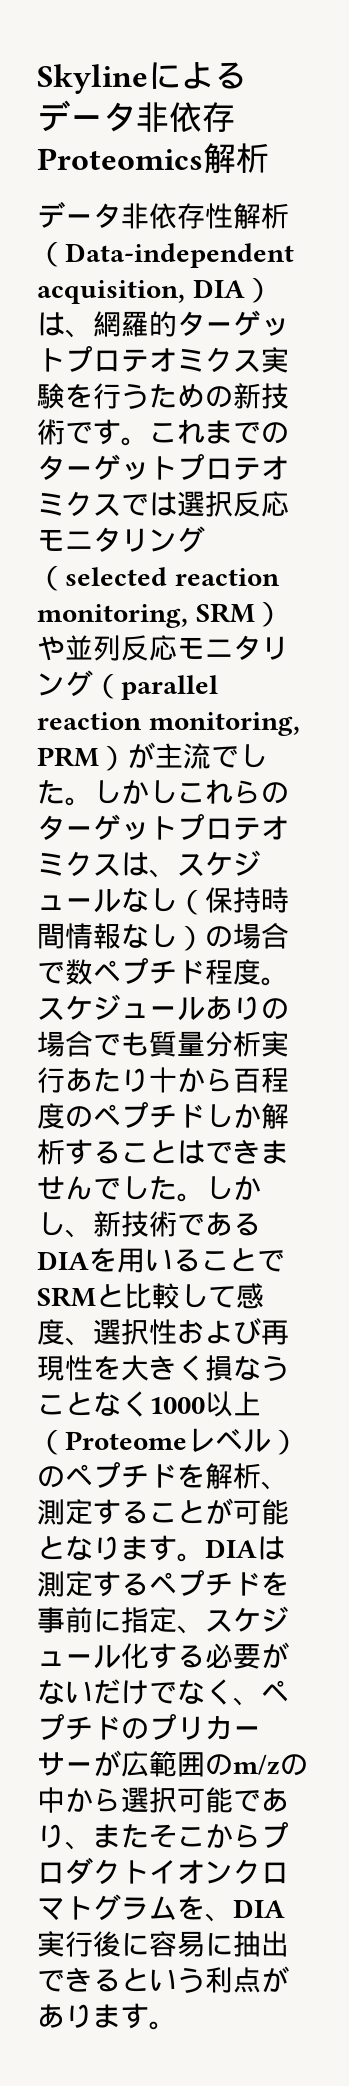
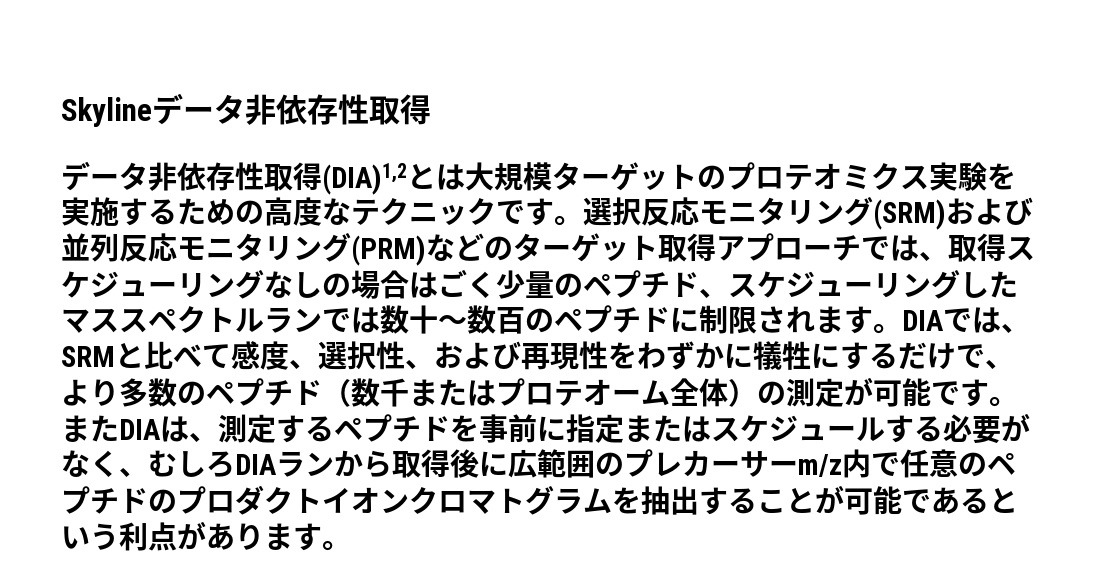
- Skylineによるデータ非依存Proteomics解析
- データ非依存性解析（Data-independent acquisition, DIA）は、網羅的ターゲットプロテオミクス実験を行うための新技術です。これまでのターゲットプロテオミクスでは選択反応モニタリング（selected reaction monitoring, SRM）や並列反応モニタリング（parallel reaction monitoring, PRM）が主流でした。しかしこれらのターゲットプロテオミクスは、スケジュールなし（保持時間情報なし）の場合で数ペプチド程度。スケジュールありの場合でも質量分析実行あたり十から百程度のペプチドしか解析することはできませんでした。しかし、新技術であるDIAを用いることでSRMと比較して感度、選択性および再現性を大きく損なうことなく1000以上（Proteomeレベル）のペプチドを解析、測定することが可能となります。DIAは測定するペプチドを事前に指定、スケジュール化する必要がないだけでなく、ペプチドのプリカーサーが広範囲のm/zの中から選択可能であり、またそこからプロダクトイオンクロマトグラムを、DIA実行後に容易に抽出できるという利点があります。
+ Skylineデータ非依存性取得
+ データ非依存性取得(DIA)1,2とは大規模ターゲットのプロテオミクス実験を実施するための高度なテクニックです。選択反応モニタリング(SRM)および並列反応モニタリング(PRM)などのターゲット取得アプローチでは、取得スケジューリングなしの場合はごく少量のペプチド、スケジューリングしたマススペクトルランでは数十～数百のペプチドに制限されます。DIAでは、SRMと比べて感度、選択性、および再現性をわずかに犠牲にするだけで、より多数のペプチド（数千またはプロテオーム全体）の測定が可能です。またDIAは、測定するペプチドを事前に指定またはスケジュールする必要がなく、むしろDIAランから取得後に広範囲のプレカーサーm/z内で任意のペプチドのプロダクトイオンクロマトグラムを抽出することが可能であるという利点があります。

